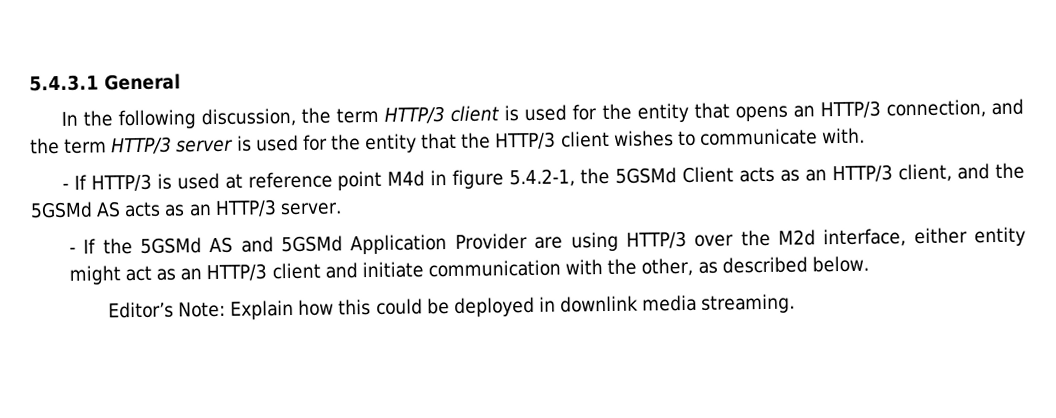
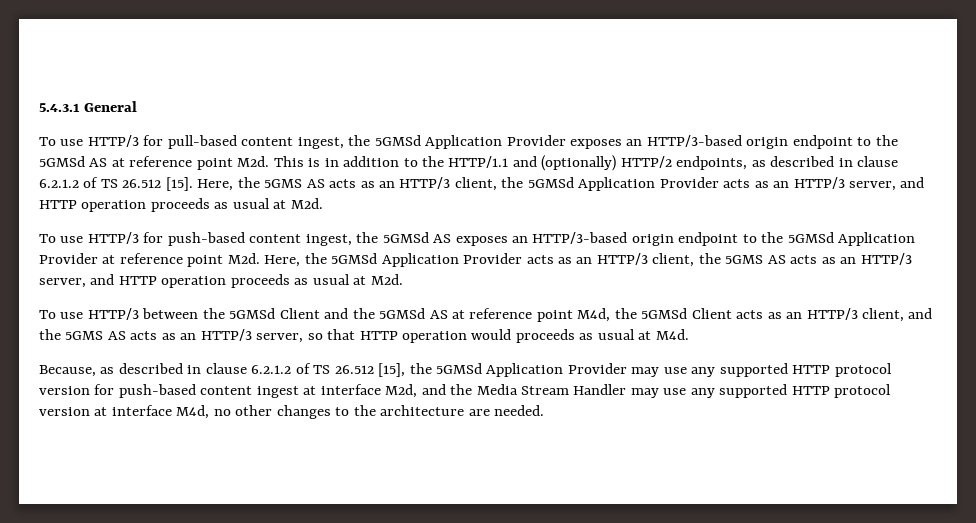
- In the following discussion, the term HTTP/3 client is used for the entity that opens an HTTP/3 connection, and the term HTTP/3 server is used for the entity that the HTTP/3 client wishes to communicate with.
- - If HTTP/3 is used at reference point M4d in figure 5.4.2-1, the 5GSMd Client acts as an HTTP/3 client, and the 5GSMd AS acts as an HTTP/3 server.
- - If the 5GSMd AS and 5GSMd Application Provider are using HTTP/3 over the M2d interface, either entity might act as an HTTP/3 client and initiate communication with the other, as described below.
- Editor’s Note: Explain how this could be deployed in downlink media streaming.
+ To use HTTP/3 for pull-based content ingest, the 5GMSd Application Provider exposes an HTTP/3-based origin endpoint to the 5GMSd AS at reference point M2d. This is in addition to the HTTP/1.1 and (optionally) HTTP/2 endpoints, as described in clause 6.2.1.2 of TS 26.512 [15]. Here, the 5GMS AS acts as an HTTP/3 client, the 5GMSd Application Provider acts as an HTTP/3 server, and HTTP operation proceeds as usual at M2d.
+ To use HTTP/3 for push-based content ingest, the 5GMSd AS exposes an HTTP/3-based origin endpoint to the 5GMSd Application Provider at reference point M2d. Here, the 5GMSd Application Provider acts as an HTTP/3 client, the 5GMS AS acts as an HTTP/3 server, and HTTP operation proceeds as usual at M2d.
+ To use HTTP/3 between the 5GMSd Client and the 5GMSd AS at reference point M4d, the 5GMSd Client acts as an HTTP/3 client, and the 5GMS AS acts as an HTTP/3 server, so that HTTP operation would proceeds as usual at M4d.
+ Because, as described in clause 6.2.1.2 of TS 26.512 [15], the 5GMSd Application Provider may use any supported HTTP protocol version for push-based content ingest at interface M2d, and the Media Stream Handler may use any supported HTTP protocol version at interface M4d, no other changes to the architecture are needed.

